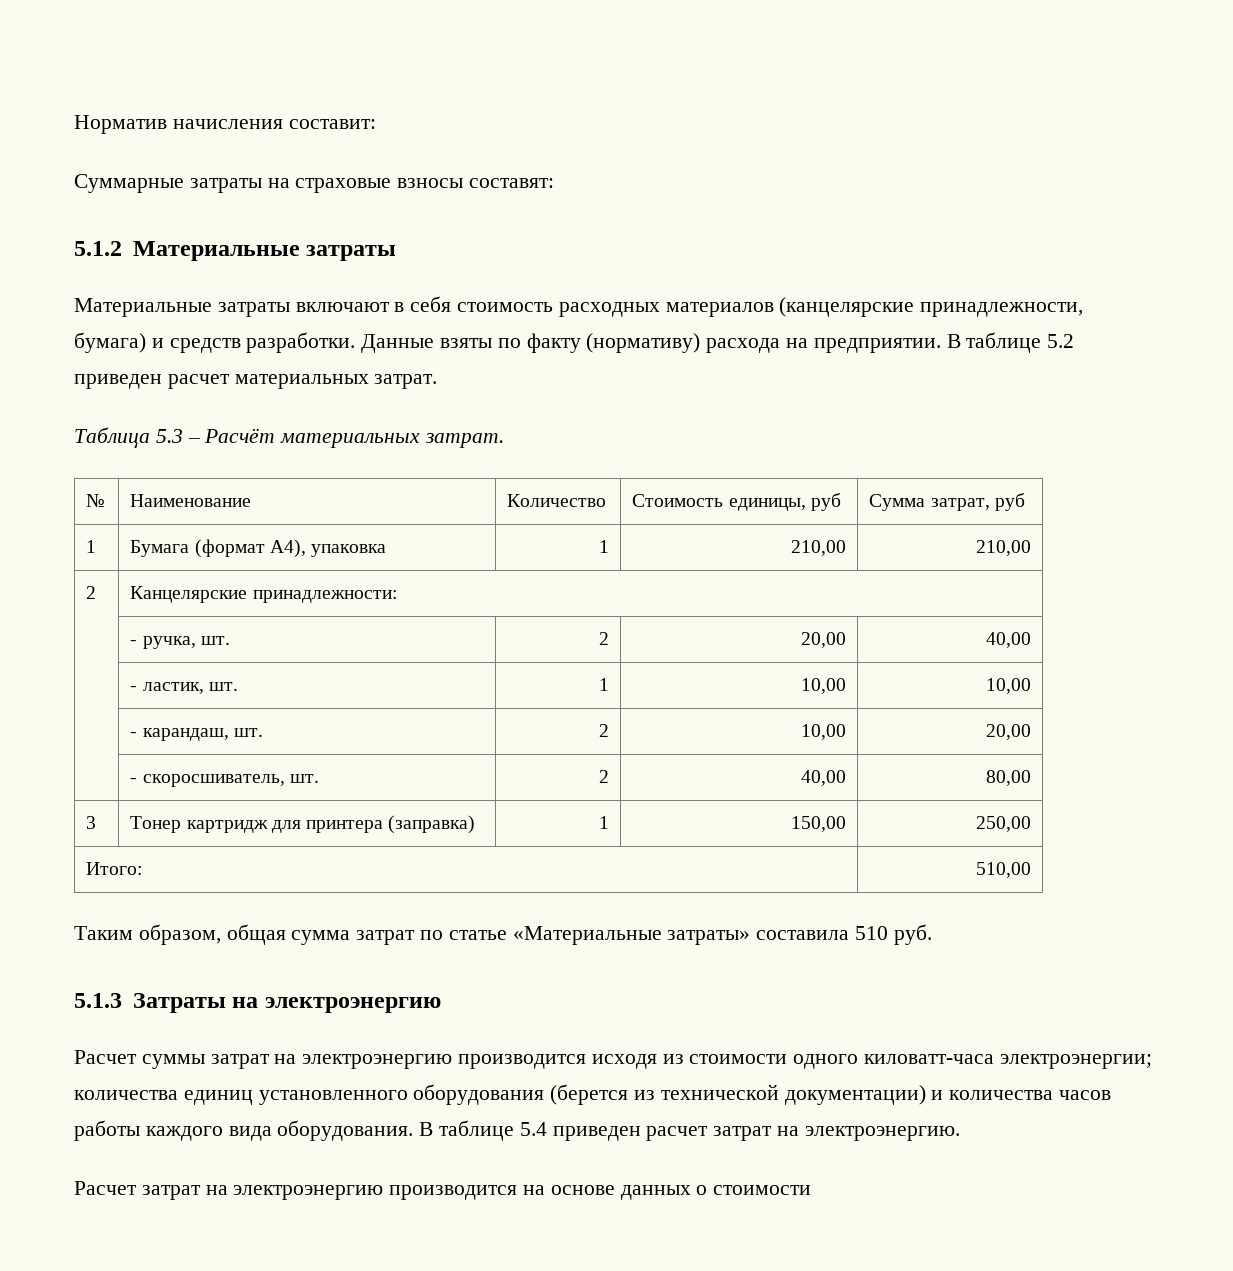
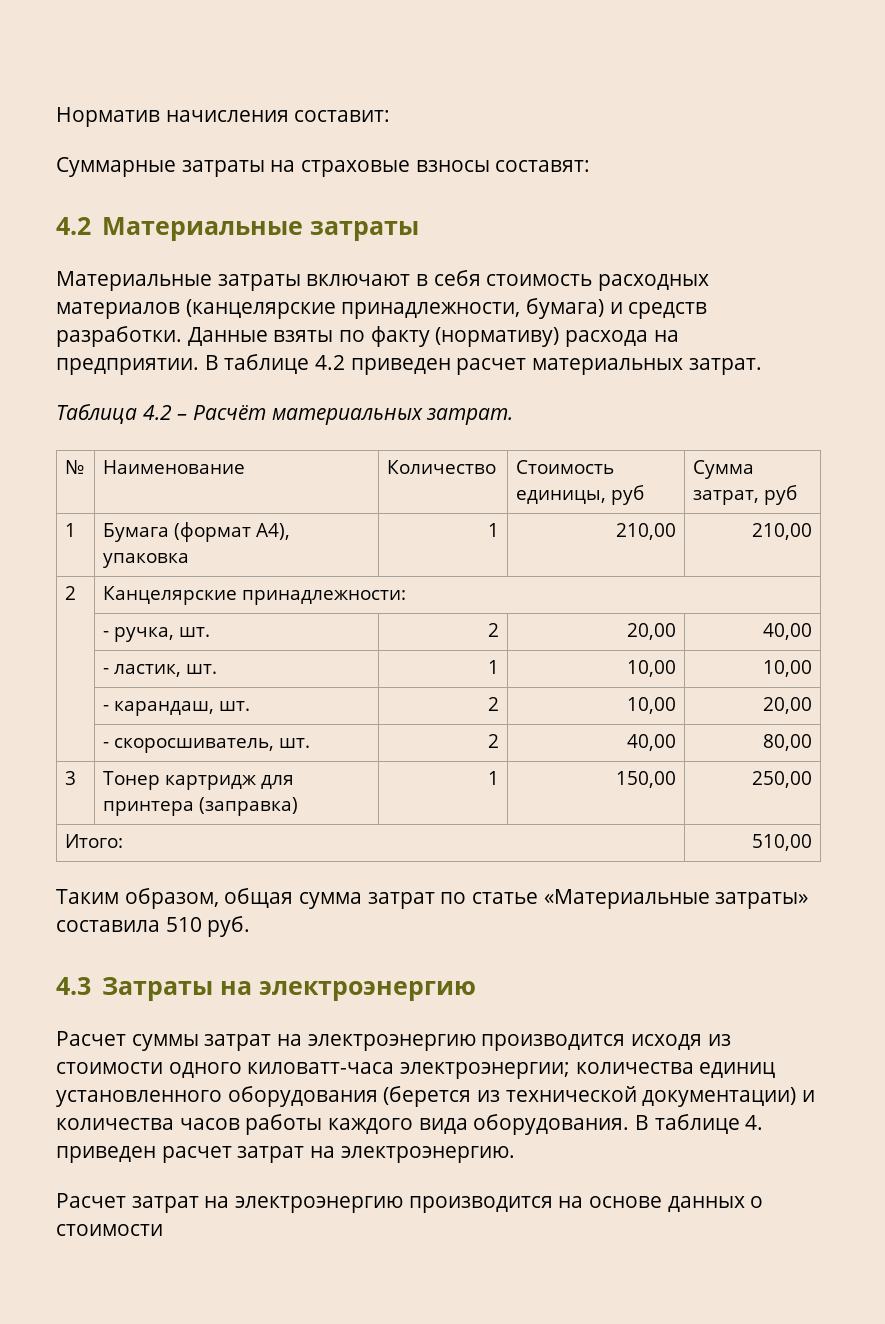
- 5.1.2 Материальные затраты
+ 4.2 Материальные затраты
- В таблице 5.2 приведен расчет материальных затрат.
+ В таблице 4.2 приведен расчет материальных затрат.
- Таблица 5.3 – Расчёт материальных затрат.
+ Таблица 4.2 – Расчёт материальных затрат.
- 5.1.3 Затраты на электроэнергию
+ 4.3 Затраты на электроэнергию
- В таблице 5.4 приведен расчет затрат на электроэнергию.
+ В таблице 4. приведен расчет затрат на электроэнергию.

